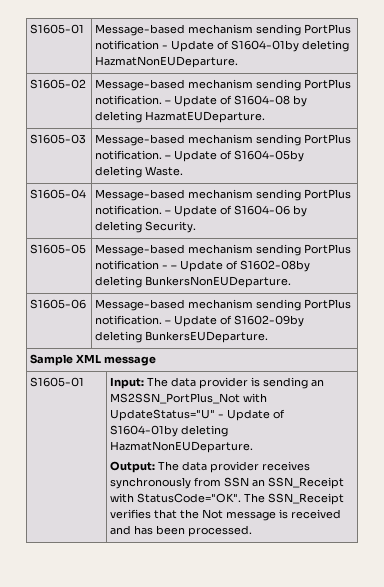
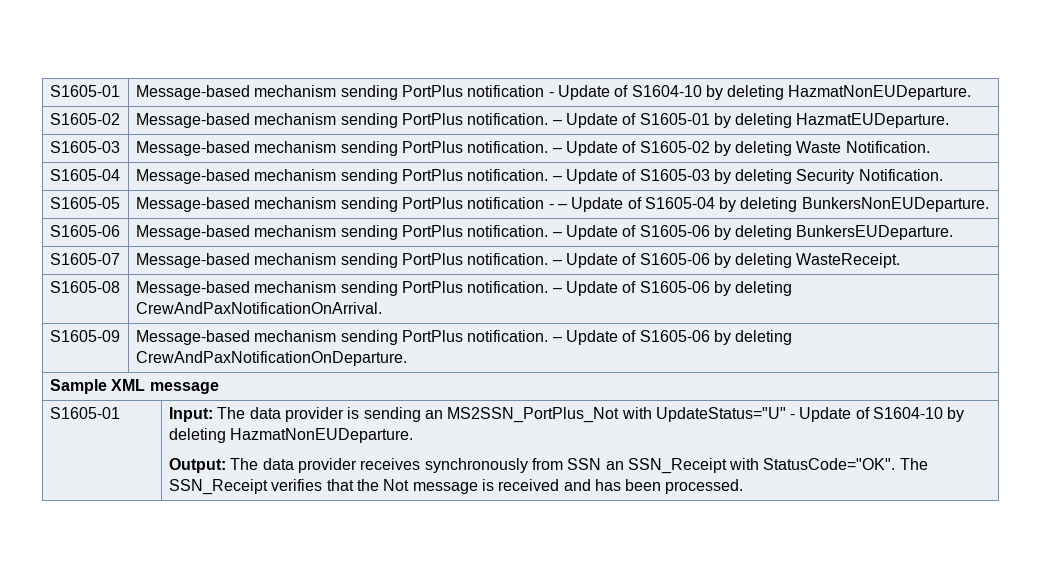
- S1605-01 | Message-based mechanism sending PortPlus notification - Update of S1604-01by deleting HazmatNonEUDeparture.
+ S1605-01 | Message-based mechanism sending PortPlus notification - Update of S1604-10 by deleting HazmatNonEUDeparture.
- S1605-02 | Message-based mechanism sending PortPlus notification. – Update of S1604-08 by deleting HazmatEUDeparture.
+ S1605-02 | Message-based mechanism sending PortPlus notification. – Update of S1605-01 by deleting HazmatEUDeparture.
- S1605-03 | Message-based mechanism sending PortPlus notification. – Update of S1604-05by deleting Waste.
+ S1605-03 | Message-based mechanism sending PortPlus notification. – Update of S1605-02 by deleting Waste Notification.
- S1605-04 | Message-based mechanism sending PortPlus notification. – Update of S1604-06 by deleting Security.
+ S1605-04 | Message-based mechanism sending PortPlus notification. – Update of S1605-03 by deleting Security Notification.
- S1605-05 | Message-based mechanism sending PortPlus notification - – Update of S1602-08by deleting BunkersNonEUDeparture.
+ S1605-05 | Message-based mechanism sending PortPlus notification - – Update of S1605-04 by deleting BunkersNonEUDeparture.
- S1605-06 | Message-based mechanism sending PortPlus notification. – Update of S1602-09by deleting BunkersEUDeparture.
+ S1605-06 | Message-based mechanism sending PortPlus notification. – Update of S1605-06 by deleting BunkersEUDeparture.
+ S1605-07 | Message-based mechanism sending PortPlus notification. – Update of S1605-06 by deleting WasteReceipt.
+ S1605-08 | Message-based mechanism sending PortPlus notification. – Update of S1605-06 by deleting CrewAndPaxNotificationOnArrival.
+ S1605-09 | Message-based mechanism sending PortPlus notification. – Update of S1605-06 by deleting CrewAndPaxNotificationOnDeparture.
- Input: The data provider is sending an MS2SSN_PortPlus_Not with UpdateStatus="U" - Update of S1604-01by deleting HazmatNonEUDeparture.
+ Input: The data provider is sending an MS2SSN_PortPlus_Not with UpdateStatus="U" - Update of S1604-10 by deleting HazmatNonEUDeparture.

